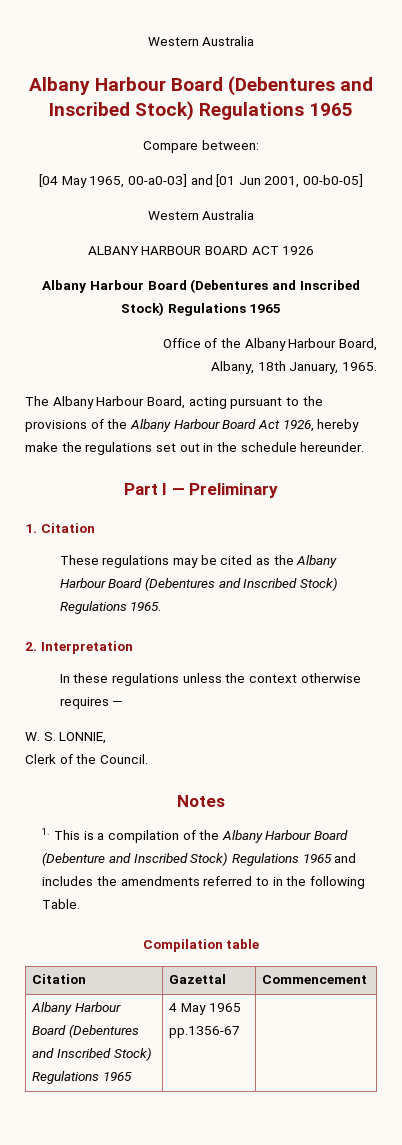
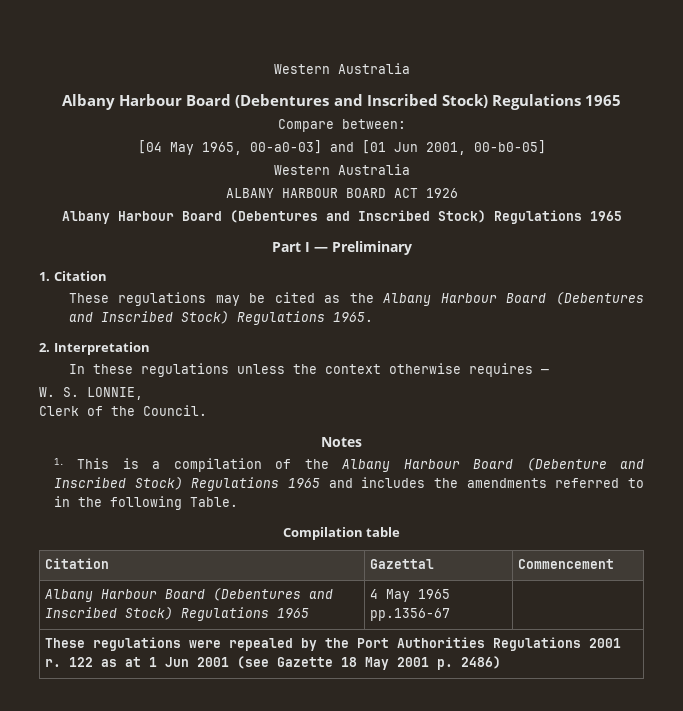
- Office of the Albany Harbour Board,
- Albany, 18th January, 1965.
- The Albany Harbour Board, acting pursuant to the provisions of the Albany Harbour Board Act 1926, hereby make the regulations set out in the schedule hereunder.
+ These regulations were repealed by the Port Authorities Regulations 2001 r. 122 as at 1 Jun 2001 (see Gazette 18 May 2001 p. 2486)

